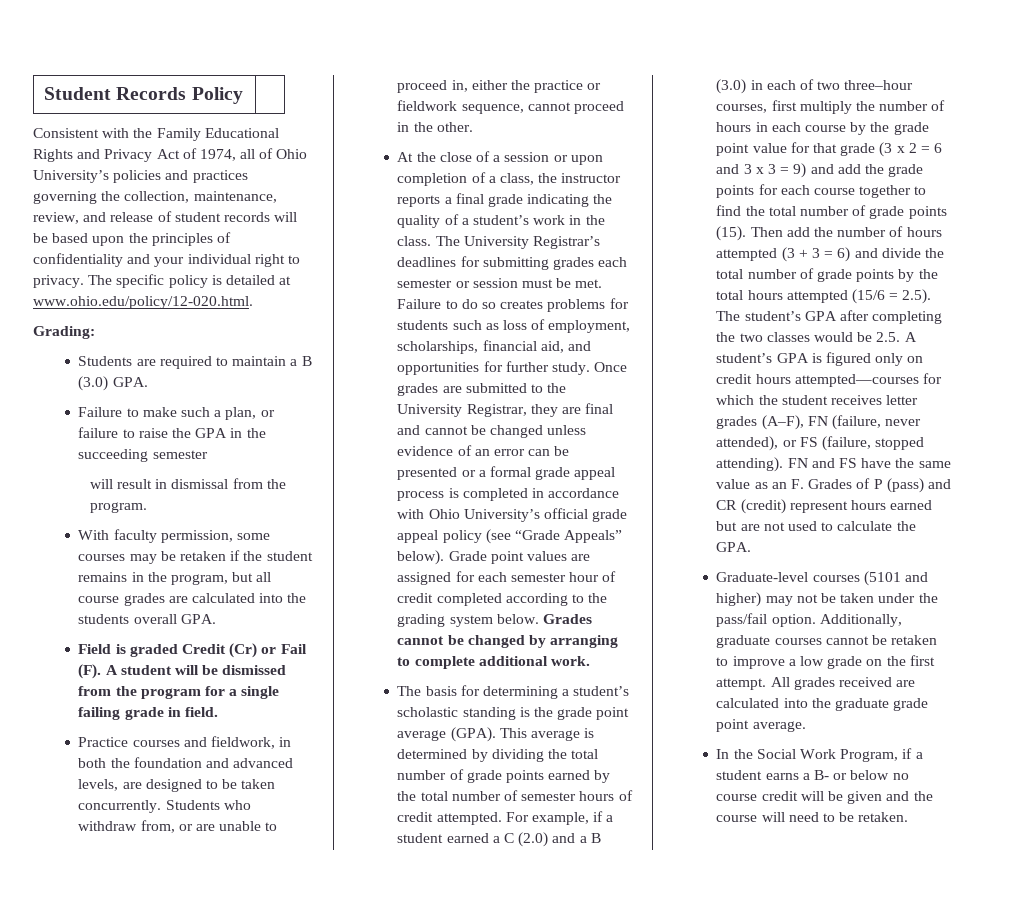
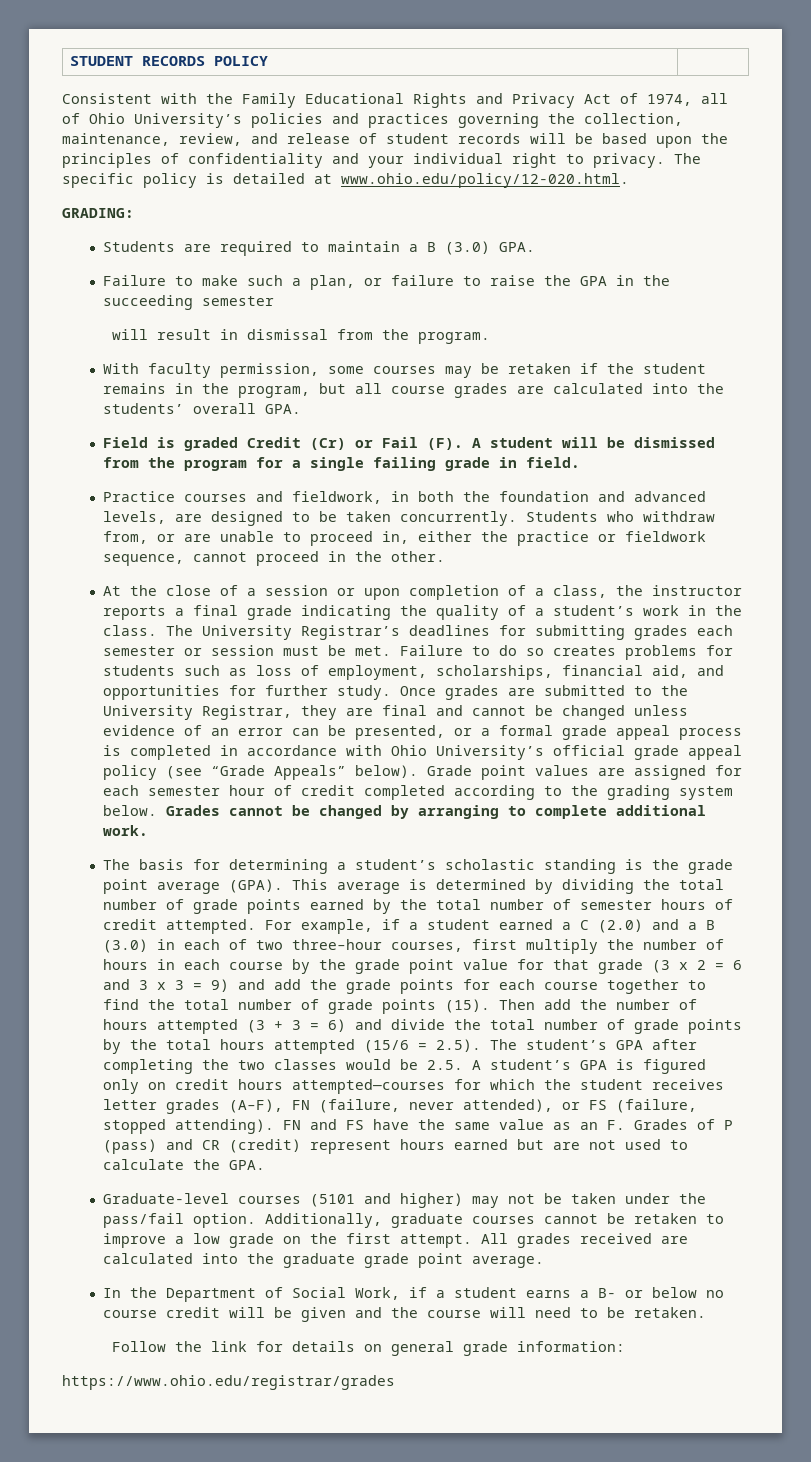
- Student Records Policy |
+ STUDENT RECORDS POLICY |
- Grading:
+ GRADING:
- With faculty permission, some courses may be retaken if the student remains in the program, but all course grades are calculated into the students overall GPA.
+ With faculty permission, some courses may be retaken if the student remains in the program, but all course grades are calculated into the students’ overall GPA.
- Once grades are submitted to the University Registrar, they are final and cannot be changed unless evidence of an error can be presented or a formal grade appeal process is completed in accordance with Ohio University’s official grade appeal policy (see “Grade Appeals” below).
+ Once grades are submitted to the University Registrar, they are final and cannot be changed unless evidence of an error can be presented, or a formal grade appeal process is completed in accordance with Ohio University’s official grade appeal policy (see “Grade Appeals” below).
- In the Social Work Program, if a student earns a B- or below no course credit will be given and the course will need to be retaken.
+ In the Department of Social Work, if a student earns a B- or below no course credit will be given and the course will need to be retaken.
+ Follow the link for details on general grade information:
+ https://www.ohio.edu/registrar/grades

